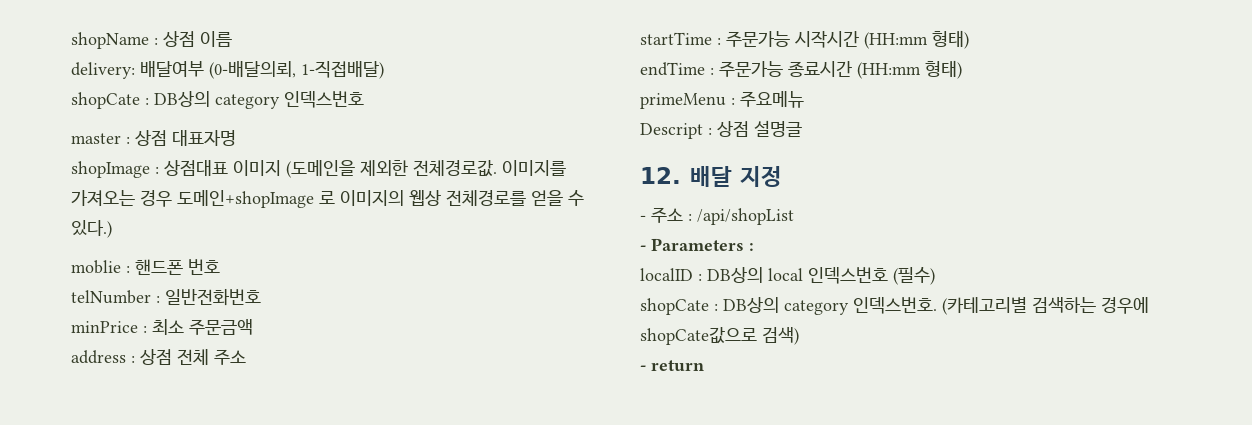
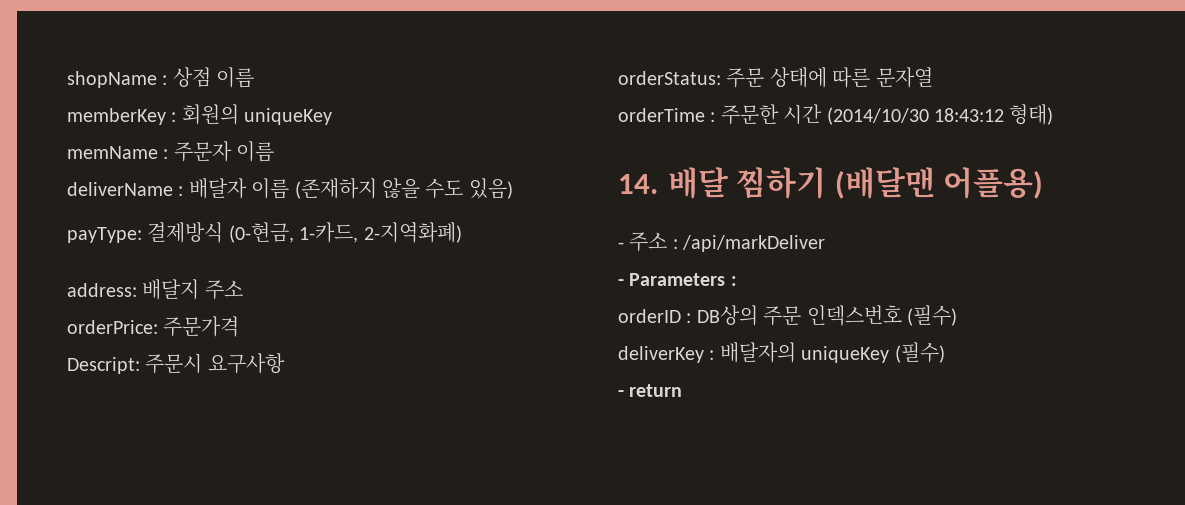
- delivery: 배달여부 (0-배달의뢰, 1-직접배달)
- shopCate : DB상의 category 인덱스번호
- master : 상점 대표자명
- shopImage : 상점대표 이미지 (도메인을 제외한 전체경로값. 이미지를 가져오는 경우 도메인+shopImage 로 이미지의 웹상 전체경로를 얻을 수 있다.)
- moblie : 핸드폰 번호
- telNumber : 일반전화번호
- minPrice : 최소 주문금액
- address : 상점 전체 주소
- startTime : 주문가능 시작시간 (HH:mm 형태)
- endTime : 주문가능 종료시간 (HH:mm 형태)
- primeMenu : 주요메뉴
- Descript : 상점 설명글
- 12. 배달 지정
+ memberKey : 회원의 uniqueKey
+ memName : 주문자 이름
+ deliverName : 배달자 이름 (존재하지 않을 수도 있음)
+ payType: 결제방식 (0-현금, 1-카드, 2-지역화폐)
+ address: 배달지 주소
+ orderPrice: 주문가격
+ Descript: 주문시 요구사항
+ orderStatus: 주문 상태에 따른 문자열
+ orderTime : 주문한 시간 (2014/10/30 18:43:12 형태)
+ 14. 배달 찜하기 (배달맨 어플용)
- - 주소 : /api/shopList
+ - 주소 : /api/markDeliver
- localID : DB상의 local 인덱스번호 (필수)
+ orderID : DB상의 주문 인덱스번호 (필수)
- shopCate : DB상의 category 인덱스번호. (카테고리별 검색하는 경우에 shopCate값으로 검색)
+ deliverKey : 배달자의 uniqueKey (필수)

